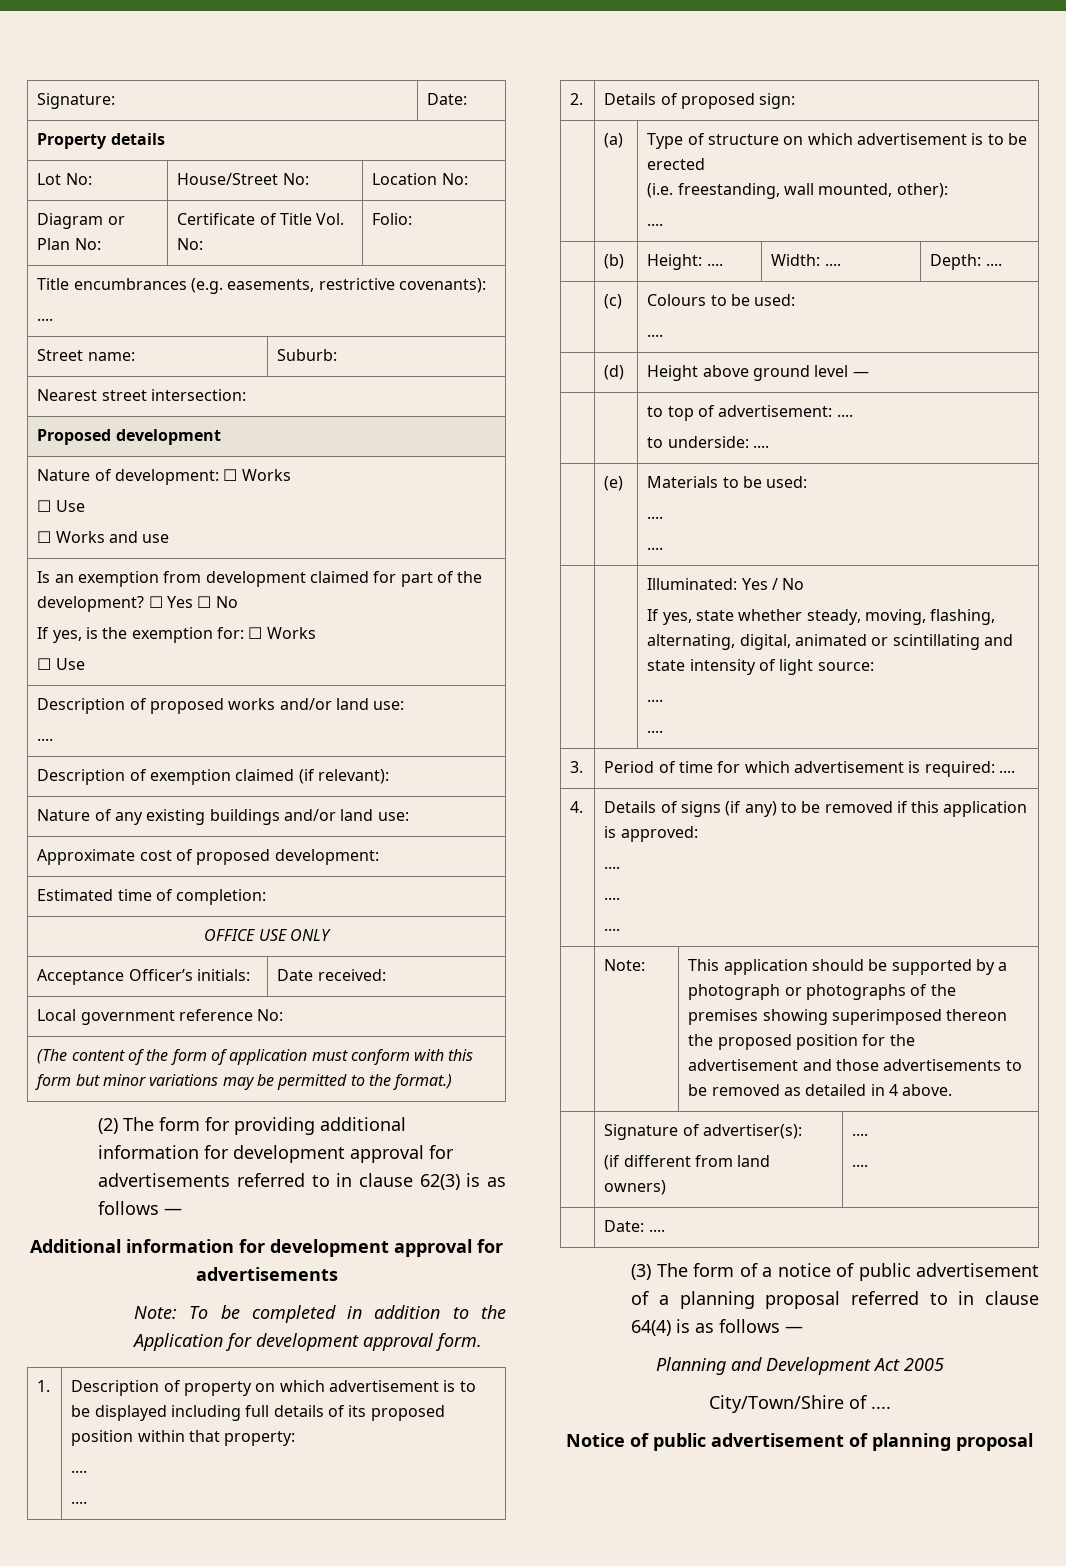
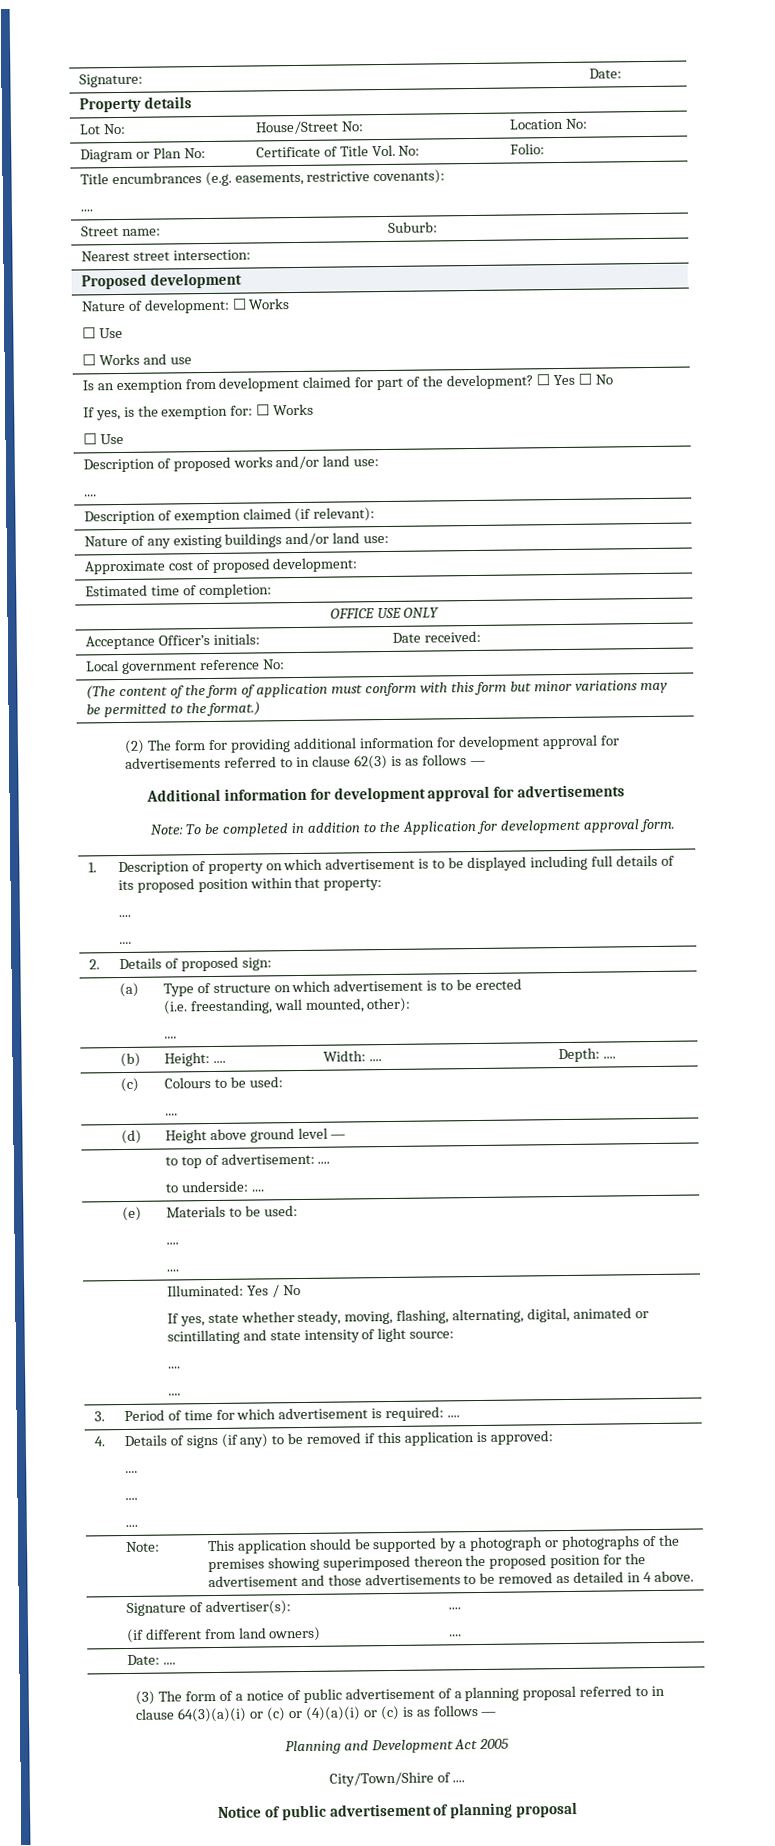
- (3) The form of a notice of public advertisement of a planning proposal referred to in clause 64(4) is as follows —
+ (3) The form of a notice of public advertisement of a planning proposal referred to in clause 64(3)(a)(i) or (c) or (4)(a)(i) or (c) is as follows —

